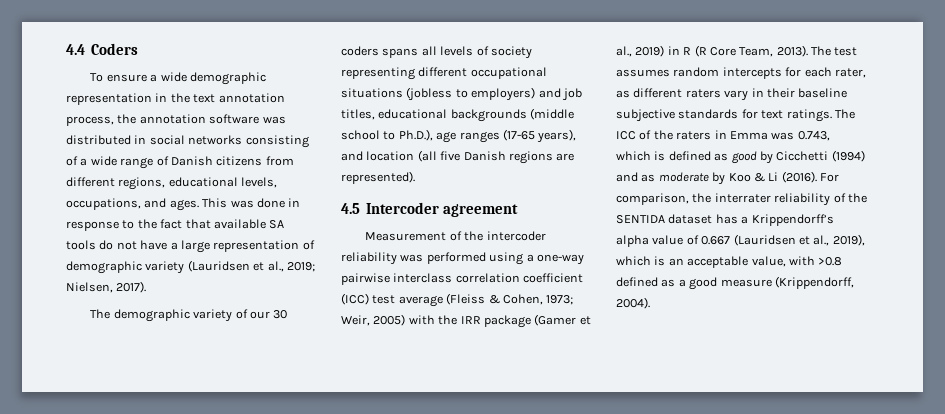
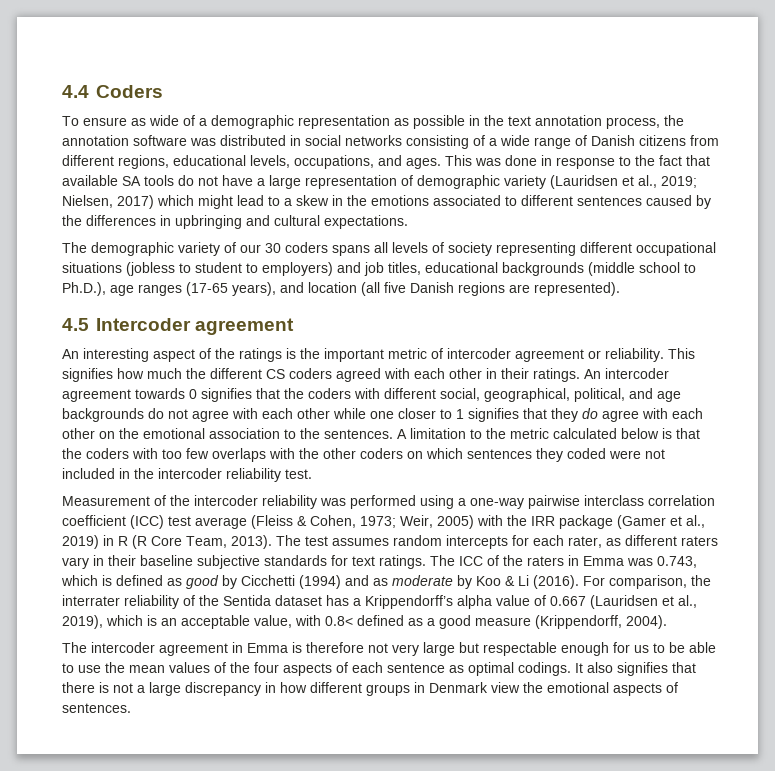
- To ensure a wide demographic representation in the text annotation process, the annotation software was distributed in social networks consisting of a wide range of Danish citizens from different regions, educational levels, occupations, and ages.
+ To ensure as wide of a demographic representation as possible in the text annotation process, the annotation software was distributed in social networks consisting of a wide range of Danish citizens from different regions, educational levels, occupations, and ages.
- This was done in response to the fact that available SA tools do not have a large representation of demographic variety (Lauridsen et al., 2019; Nielsen, 2017).
+ This was done in response to the fact that available SA tools do not have a large representation of demographic variety (Lauridsen et al., 2019; Nielsen, 2017) which might lead to a skew in the emotions associated to different sentences caused by the differences in upbringing and cultural expectations.
- The demographic variety of our 30 coders spans all levels of society representing different occupational situations (jobless to employers) and job titles, educational backgrounds (middle school to Ph.D.), age ranges (17-65 years), and location (all five Danish regions are represented).
+ The demographic variety of our 30 coders spans all levels of society representing different occupational situations (jobless to student to employers) and job titles, educational backgrounds (middle school to Ph.D.), age ranges (17-65 years), and location (all five Danish regions are represented).
+ An interesting aspect of the ratings is the important metric of intercoder agreement or reliability. This signifies how much the different CS coders agreed with each other in their ratings. An intercoder agreement towards 0 signifies that the coders with different social, geographical, political, and age backgrounds do not agree with each other while one closer to 1 signifies that they do agree with each other on the emotional association to the sentences. A limitation to the metric calculated below is that the coders with too few overlaps with the other coders on which sentences they coded were not included in the intercoder reliability test.
- For comparison, the interrater reliability of the SENTIDA dataset has a Krippendorff’s alpha value of 0.667 (Lauridsen et al., 2019), which is an acceptable value, with >0.8 defined as a good measure (Krippendorff, 2004).
+ For comparison, the interrater reliability of the Sentida dataset has a Krippendorff’s alpha value of 0.667 (Lauridsen et al., 2019), which is an acceptable value, with 0.8< defined as a good measure (Krippendorff, 2004).
+ The intercoder agreement in Emma is therefore not very large but respectable enough for us to be able to use the mean values of the four aspects of each sentence as optimal codings. It also signifies that there is not a large discrepancy in how different groups in Denmark view the emotional aspects of sentences.

